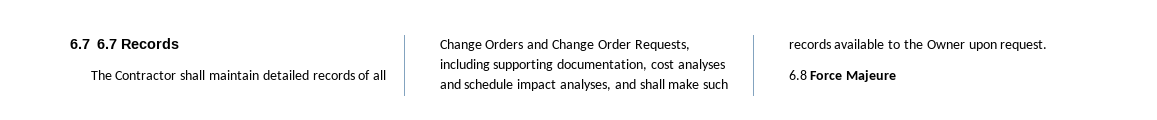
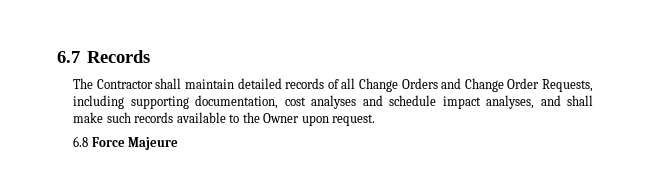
- 6.7 6.7 Records
+ 6.7 Records

